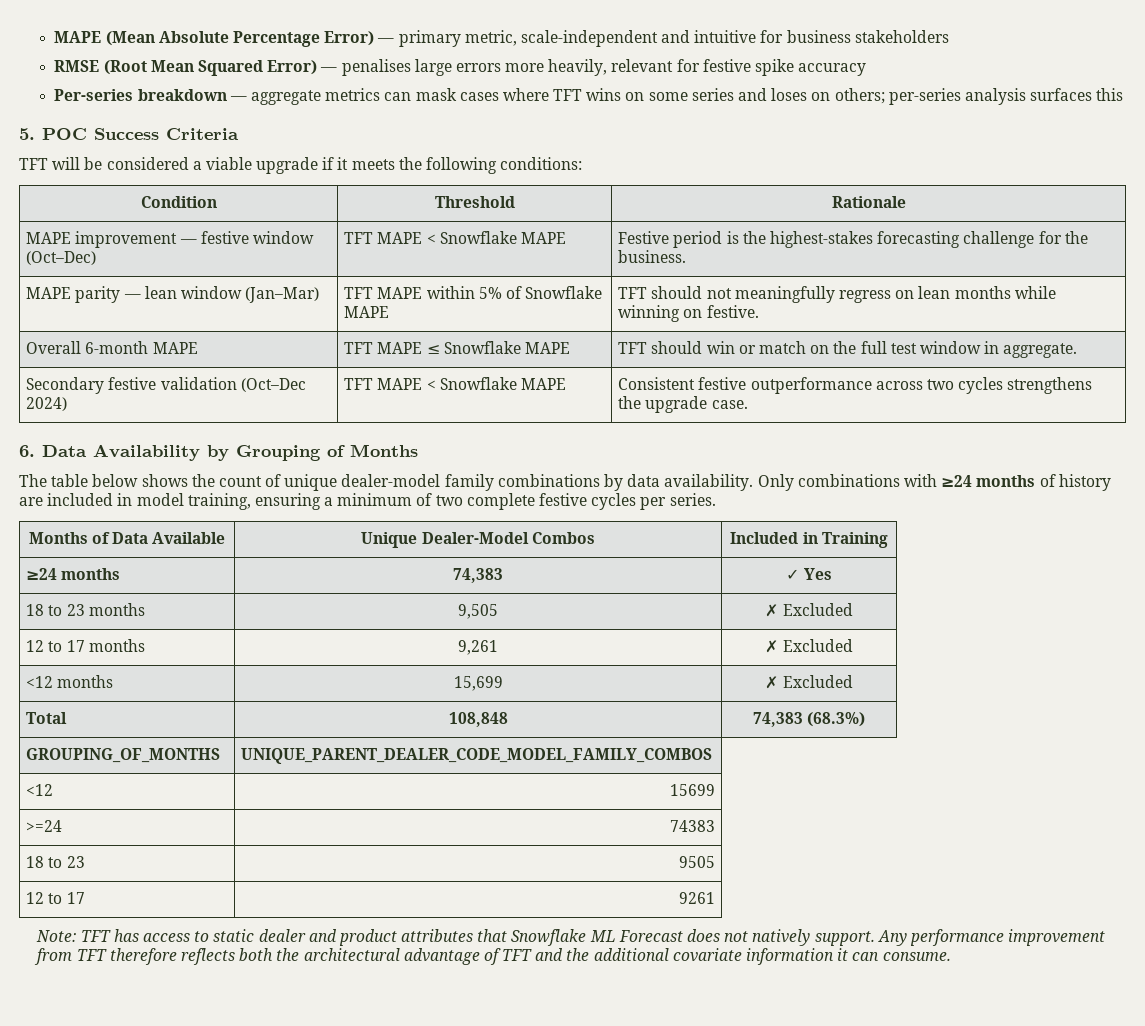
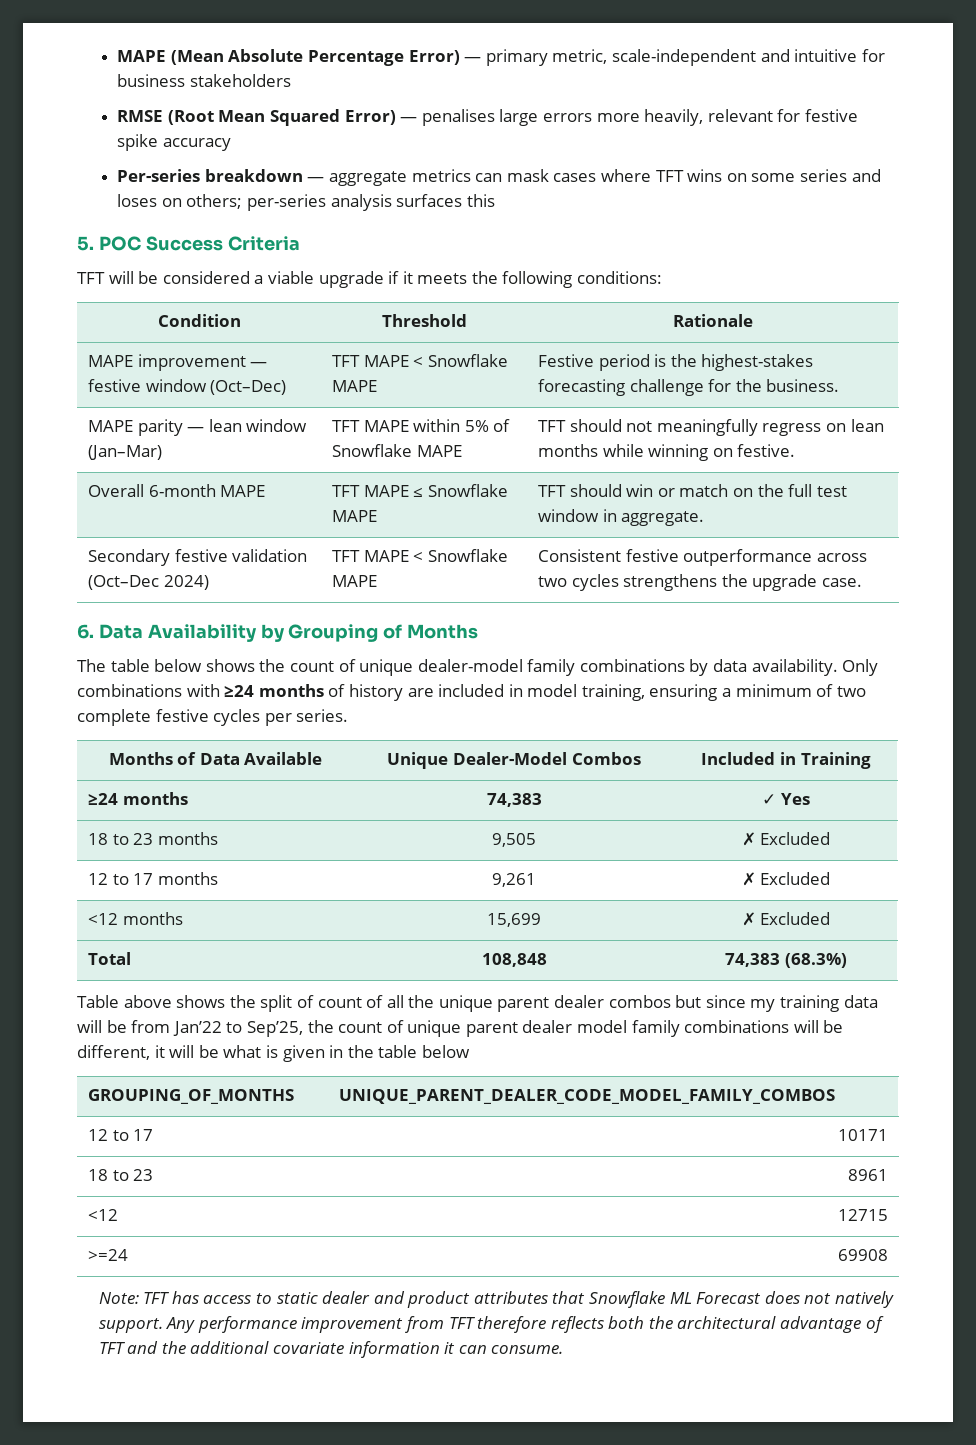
+ Table above shows the split of count of all the unique parent dealer combos but since my training data will be from Jan’22 to Sep’25, the count of unique parent dealer model family combinations will be different, it will be what is given in the table below
  GROUPING_OF_MONTHS | UNIQUE_PARENT_DEALER_CODE_MODEL_FAMILY_COMBOS
- <12 | 15699
- >=24 | 74383
- 18 to 23 | 9505
- 12 to 17 | 9261
+ 12 to 17 | 10171
+ 18 to 23 | 8961
+ <12 | 12715
+ >=24 | 69908

